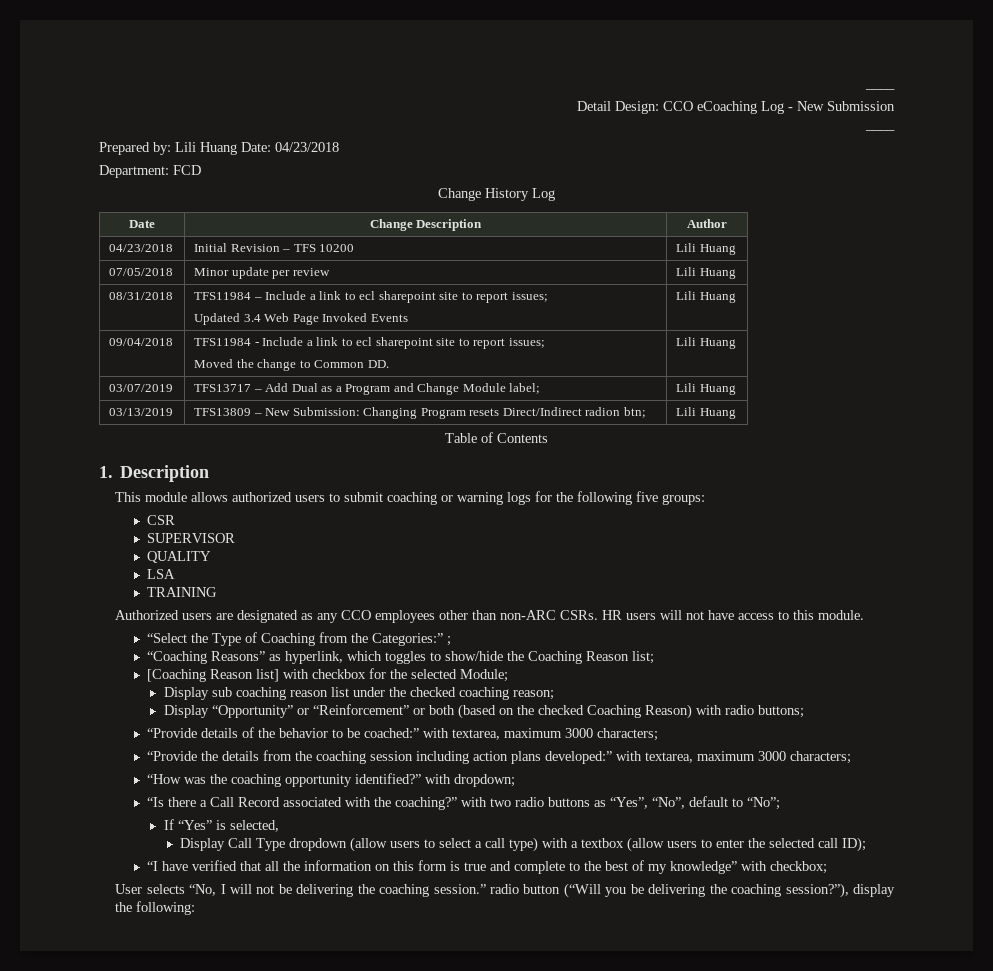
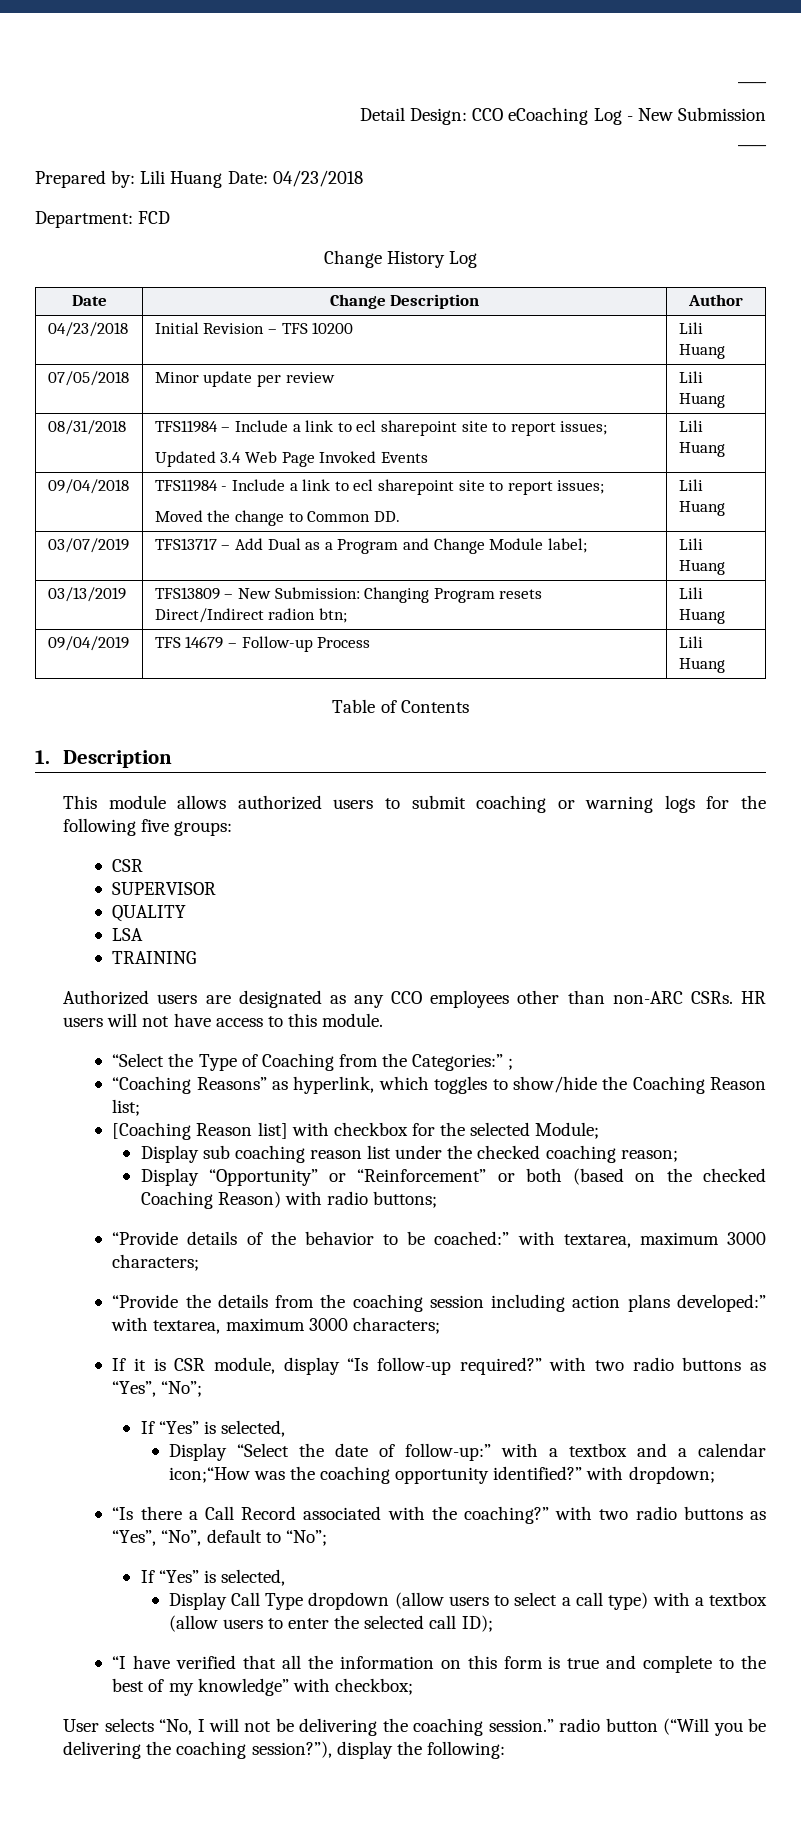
+ 09/04/2019 | TFS 14679 – Follow-up Process | Lili Huang
- “How was the coaching opportunity identified?” with dropdown;
+ If it is CSR module, display “Is follow-up required?” with two radio buttons as “Yes”, “No”;
+ If “Yes” is selected,
+ Display “Select the date of follow-up:” with a textbox and a calendar icon;“How was the coaching opportunity identified?” with dropdown;

